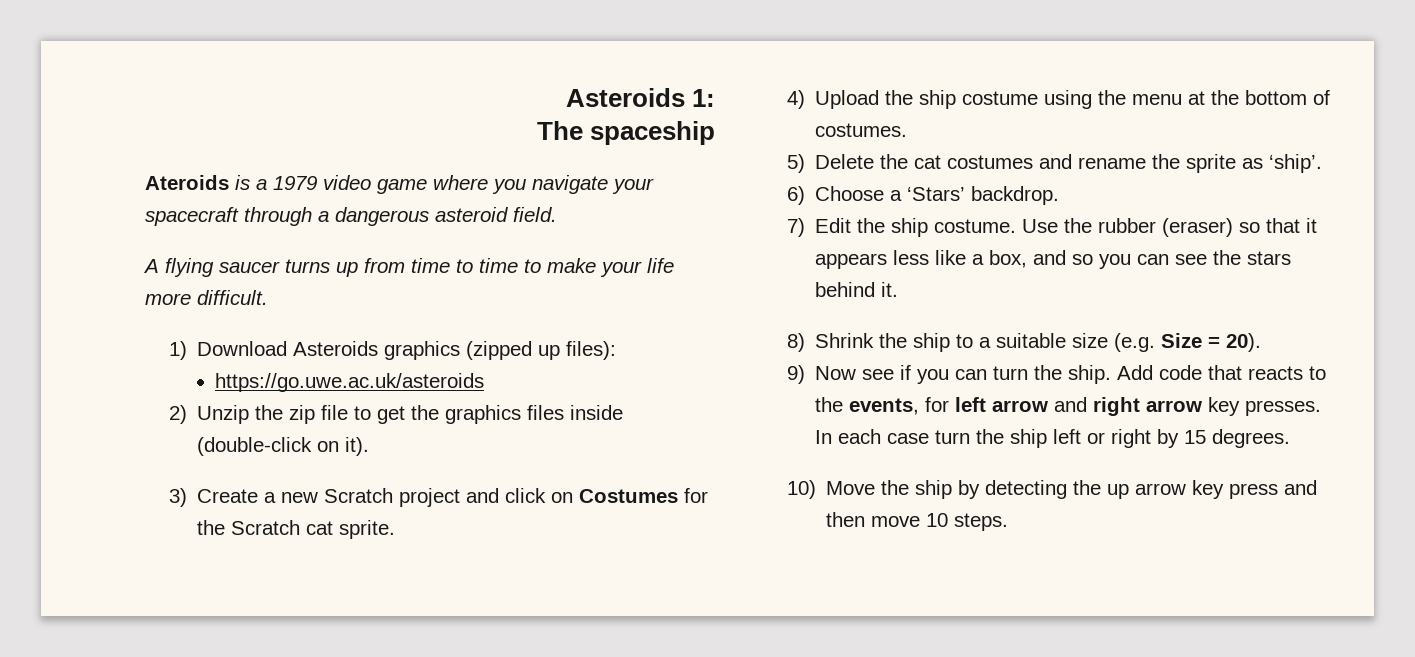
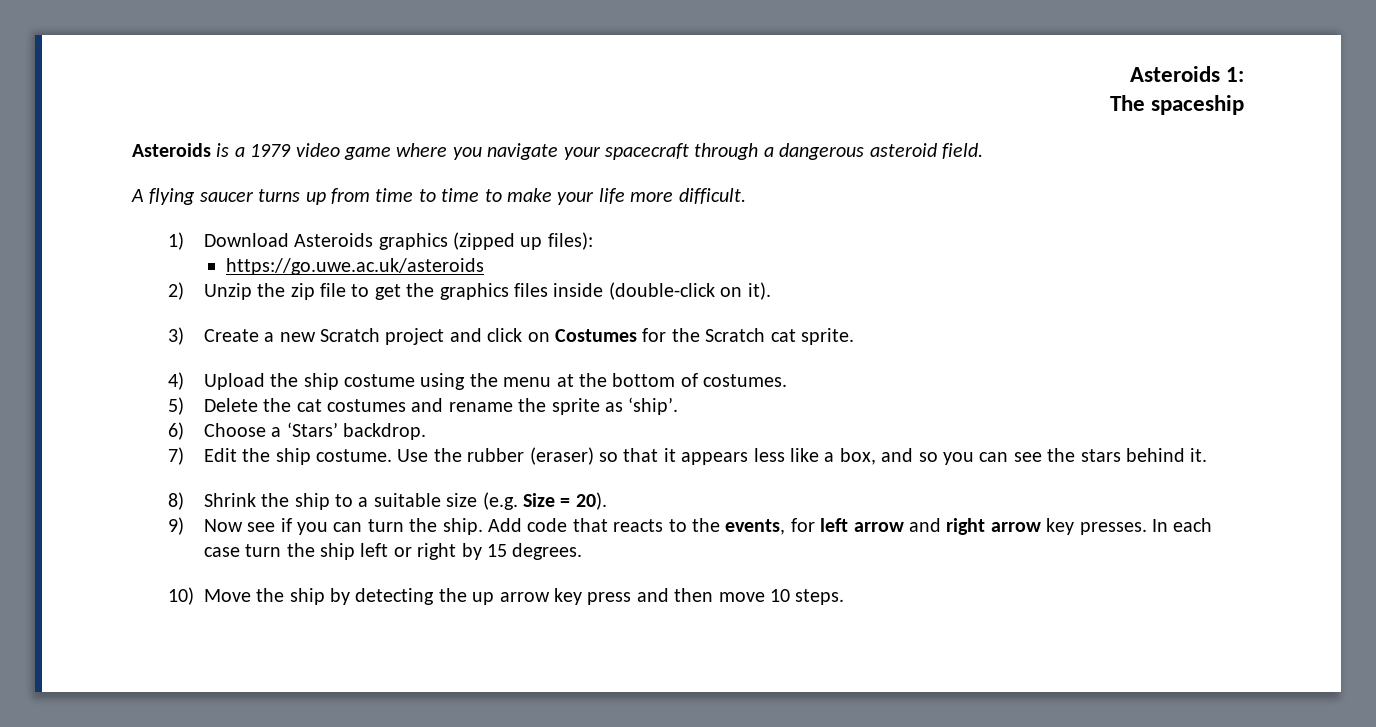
- Ateroids is a 1979 video game where you navigate your spacecraft through a dangerous asteroid field.
+ Asteroids is a 1979 video game where you navigate your spacecraft through a dangerous asteroid field.

